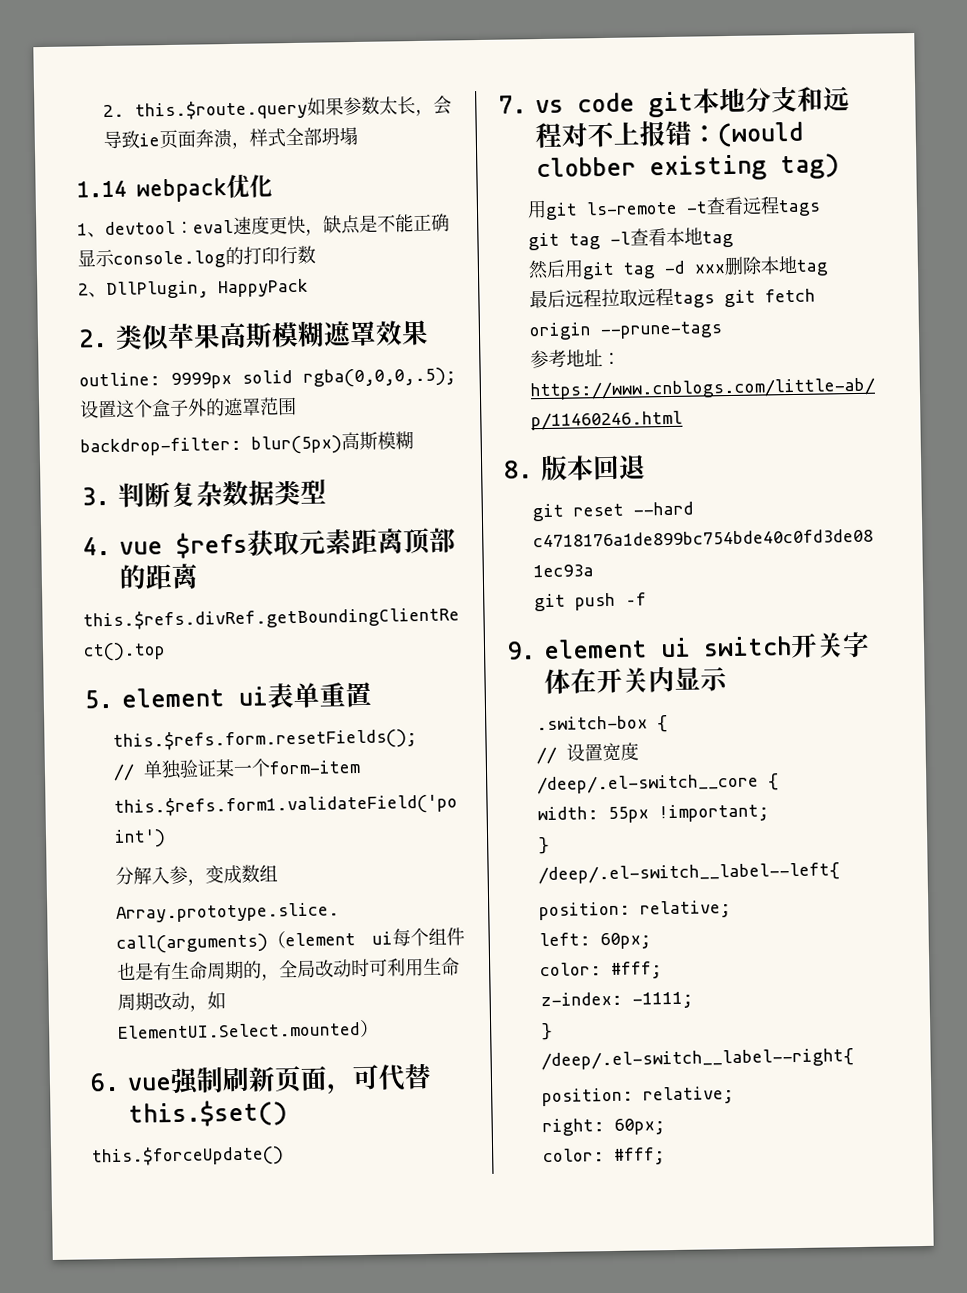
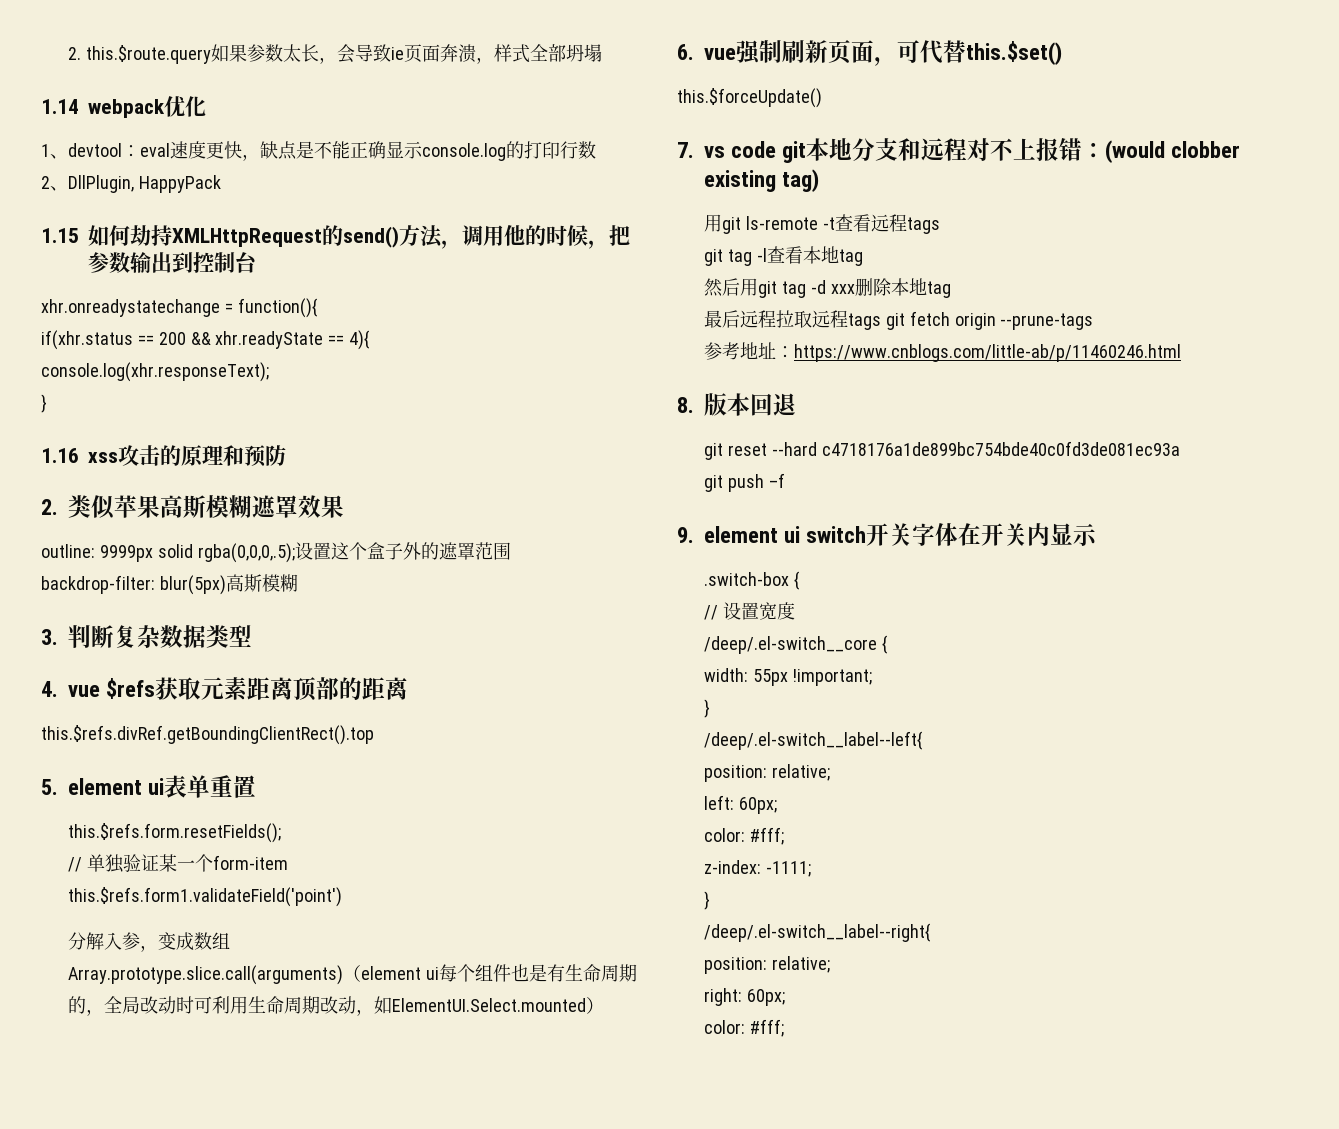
+ 1.15如何劫持XMLHttpRequest的send()方法，调用他的时候，把参数输出到控制台
+ xhr.onreadystatechange = function(){
+ if(xhr.status == 200 && xhr.readyState == 4){
+ console.log(xhr.responseText);
+ }
+ 1.16 xss攻击的原理和预防

